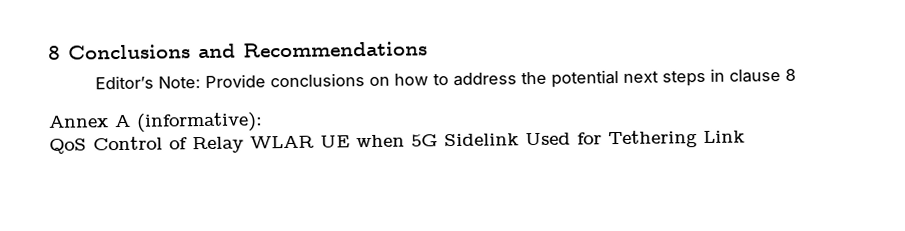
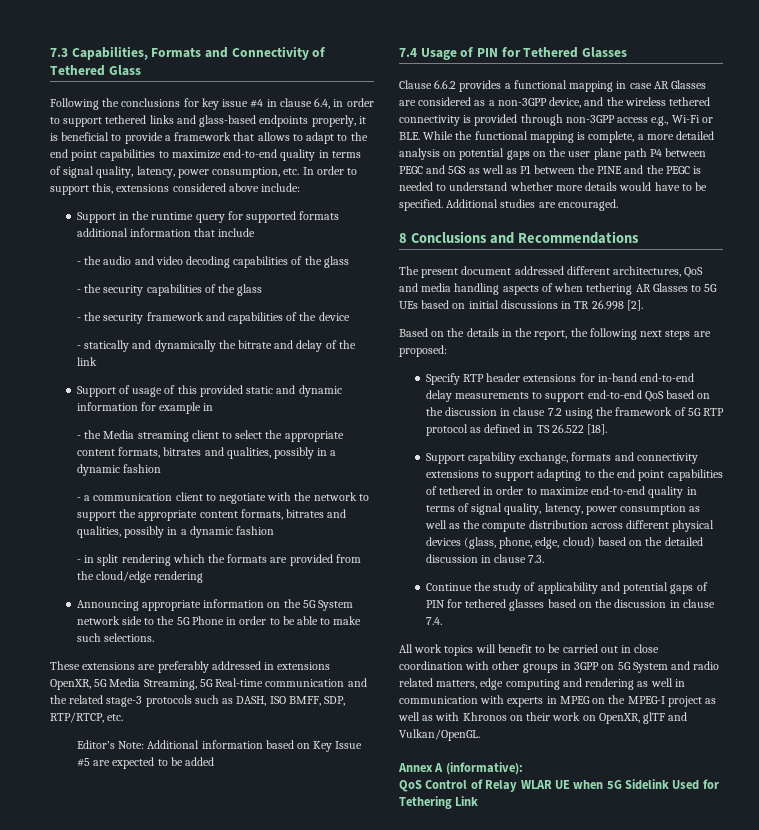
+ 7.3 Capabilities, Formats and Connectivity of Tethered Glass
+ Following the conclusions for key issue #4 in clause 6.4, in order to support tethered links and glass-based endpoints properly, it is beneficial to provide a framework that allows to adapt to the end point capabilities to maximize end-to-end quality in terms of signal quality, latency, power consumption, etc. In order to support this, extensions considered above include:
+ Support in the runtime query for supported formats additional information that include
+ - the audio and video decoding capabilities of the glass
+ - the security capabilities of the glass
+ - the security framework and capabilities of the device
+ - statically and dynamically the bitrate and delay of the link
+ Support of usage of this provided static and dynamic information for example in
+ - the Media streaming client to select the appropriate content formats, bitrates and qualities, possibly in a dynamic fashion
+ - a communication client to negotiate with the network to support the appropriate content formats, bitrates and qualities, possibly in a dynamic fashion
+ - in split rendering which the formats are provided from the cloud/edge rendering
+ Announcing appropriate information on the 5G System network side to the 5G Phone in order to be able to make such selections.
+ These extensions are preferably addressed in extensions OpenXR, 5G Media Streaming, 5G Real-time communication and the related stage-3 protocols such as DASH, ISO BMFF, SDP, RTP/RTCP, etc.
+ Editor’s Note: Additional information based on Key Issue #5 are expected to be added
+ 7.4 Usage of PIN for Tethered Glasses
+ Clause 6.6.2 provides a functional mapping in case AR Glasses are considered as a non-3GPP device, and the wireless tethered connectivity is provided through non-3GPP access e.g., Wi-Fi or BLE. While the functional mapping is complete, a more detailed analysis on potential gaps on the user plane path P4 between PEGC and 5GS as well as P1 between the PINE and the PEGC is needed to understand whether more details would have to be specified. Additional studies are encouraged.
  8 Conclusions and Recommendations
- Editor’s Note: Provide conclusions on how to address the potential next steps in clause 8
+ The present document addressed different architectures, QoS and media handling aspects of when tethering AR Glasses to 5G UEs based on initial discussions in TR 26.998 [2].
+ Based on the details in the report, the following next steps are proposed:
+ Specify RTP header extensions for in-band end-to-end delay measurements to support end-to-end QoS based on the discussion in clause 7.2 using the framework of 5G RTP protocol as defined in TS 26.522 [18].
+ Support capability exchange, formats and connectivity extensions to support adapting to the end point capabilities of tethered in order to maximize end-to-end quality in terms of signal quality, latency, power consumption as well as the compute distribution across different physical devices (glass, phone, edge, cloud) based on the detailed discussion in clause 7.3.
+ Continue the study of applicability and potential gaps of PIN for tethered glasses based on the discussion in clause 7.4.
+ All work topics will benefit to be carried out in close coordination with other groups in 3GPP on 5G System and radio related matters, edge computing and rendering as well in communication with experts in MPEG on the MPEG-I project as well as with Khronos on their work on OpenXR, glTF and Vulkan/OpenGL.

